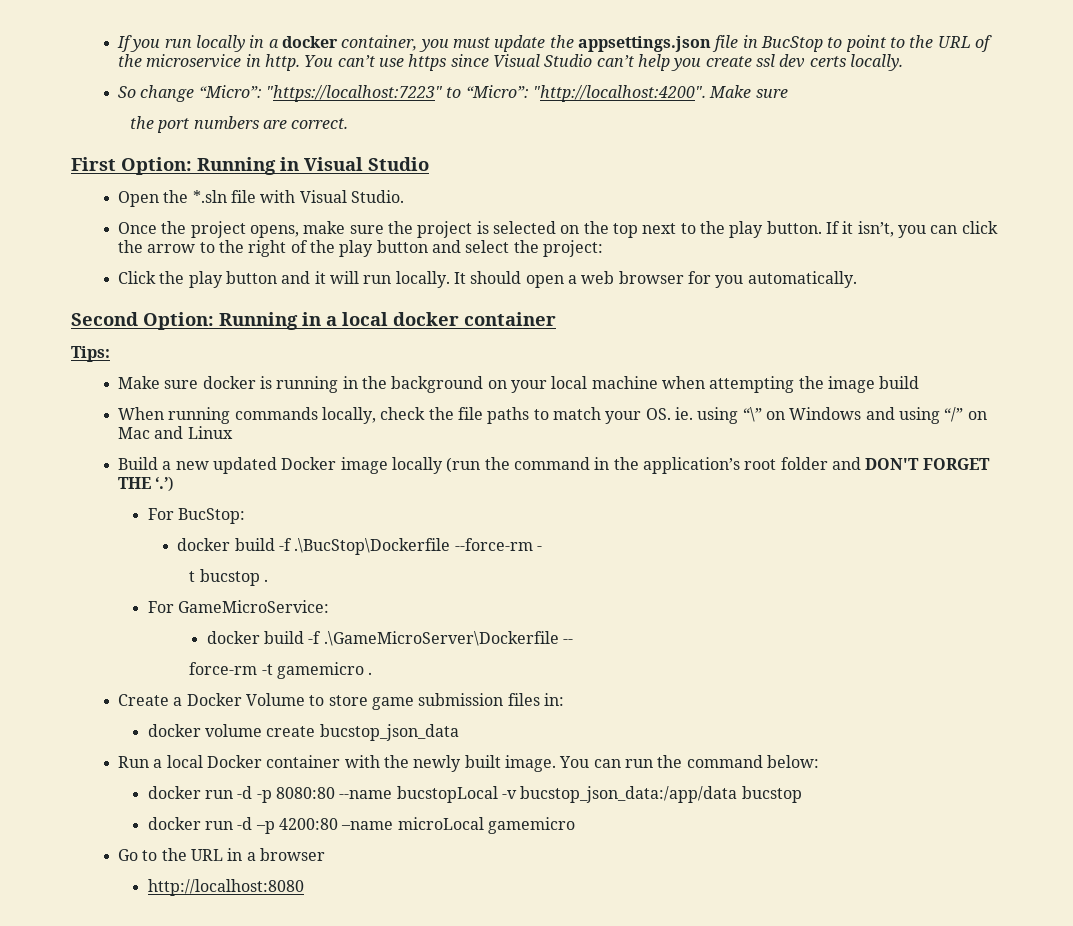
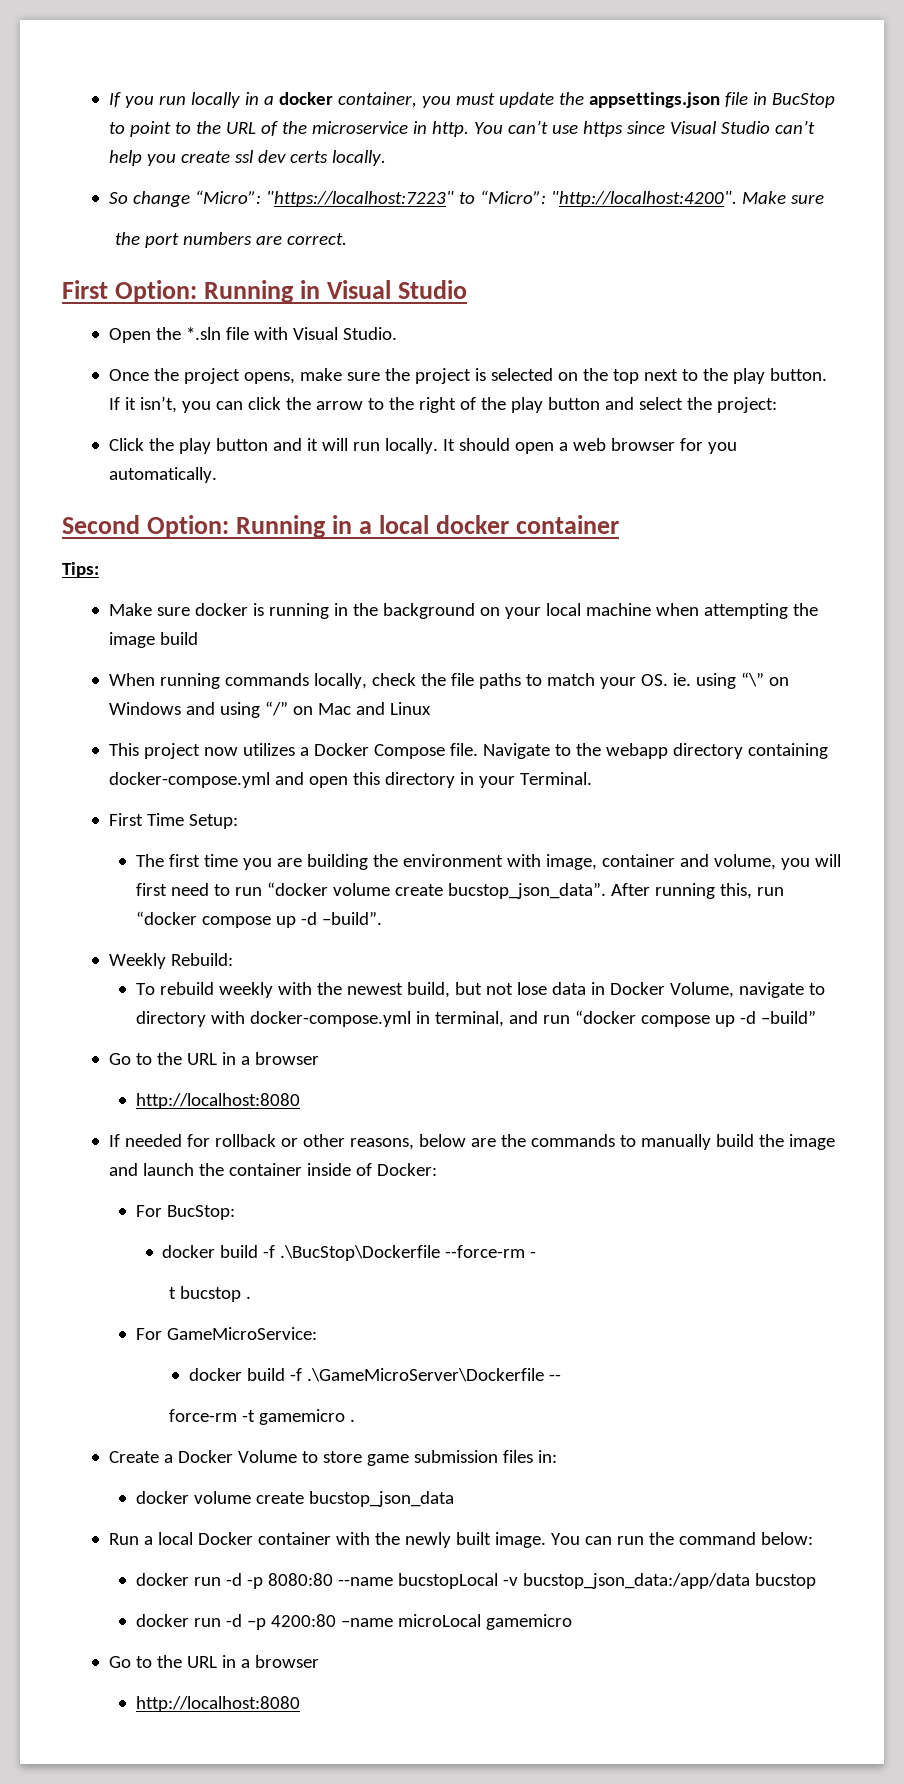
- Build a new updated Docker image locally (run the command in the application’s root folder and DON'T FORGET THE ‘.’)
+ This project now utilizes a Docker Compose file. Navigate to the webapp directory containing docker-compose.yml and open this directory in your Terminal.
+ First Time Setup:
+ The first time you are building the environment with image, container and volume, you will first need to run “docker volume create bucstop_json_data”. After running this, run “docker compose up -d –build”.
+ Weekly Rebuild:
+ To rebuild weekly with the newest build, but not lose data in Docker Volume, navigate to directory with docker-compose.yml in terminal, and run “docker compose up -d –build”
+ Go to the URL in a browser
+ http://localhost:8080
+ If needed for rollback or other reasons, below are the commands to manually build the image and launch the container inside of Docker:

